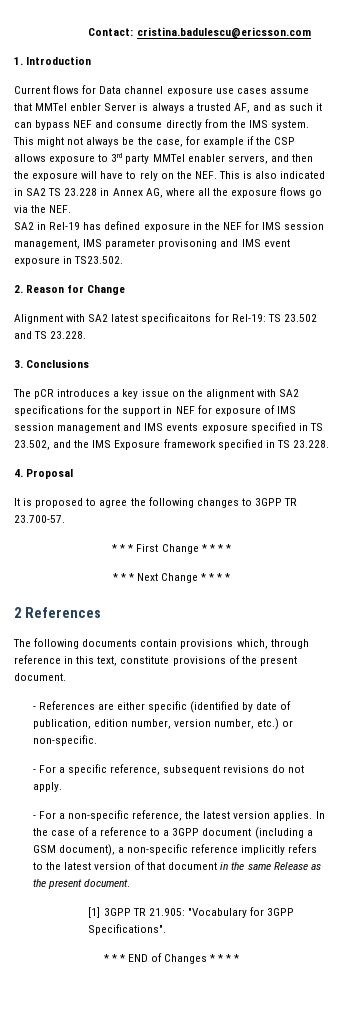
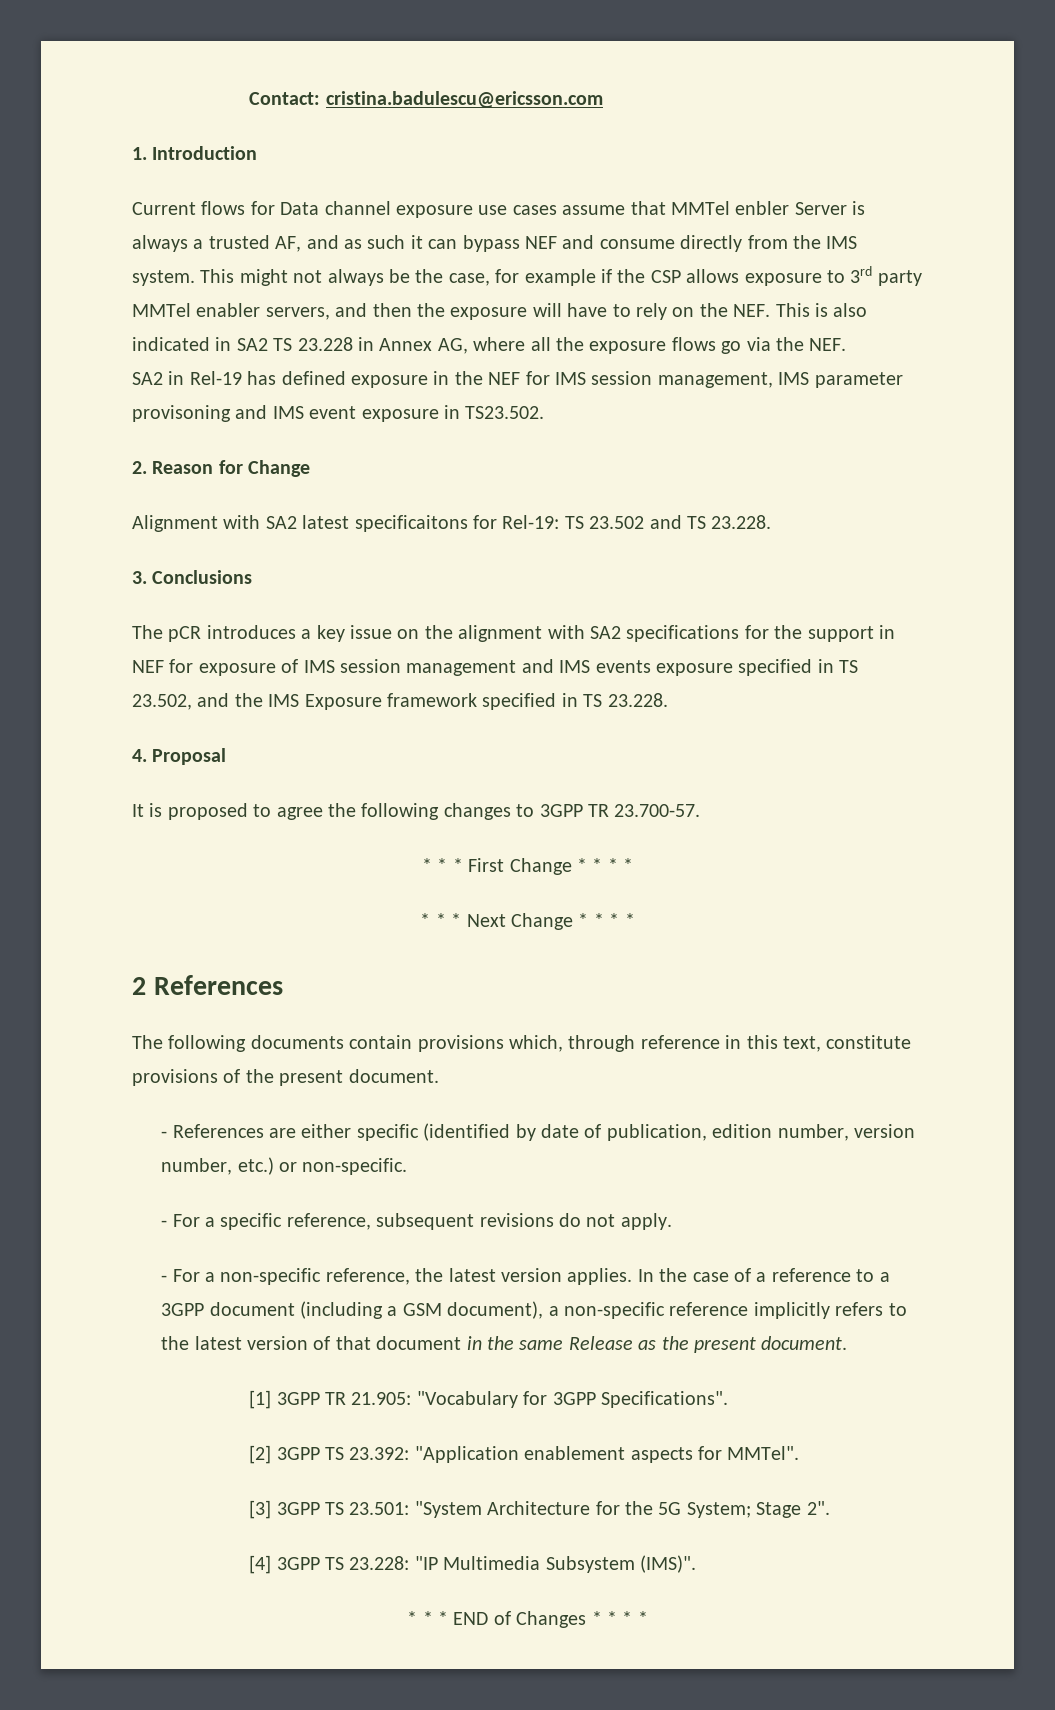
+ [2] 3GPP TS 23.392: "Application enablement aspects for MMTel".
+ [3] 3GPP TS 23.501: "System Architecture for the 5G System; Stage 2".
+ [4] 3GPP TS 23.228: "IP Multimedia Subsystem (IMS)".

